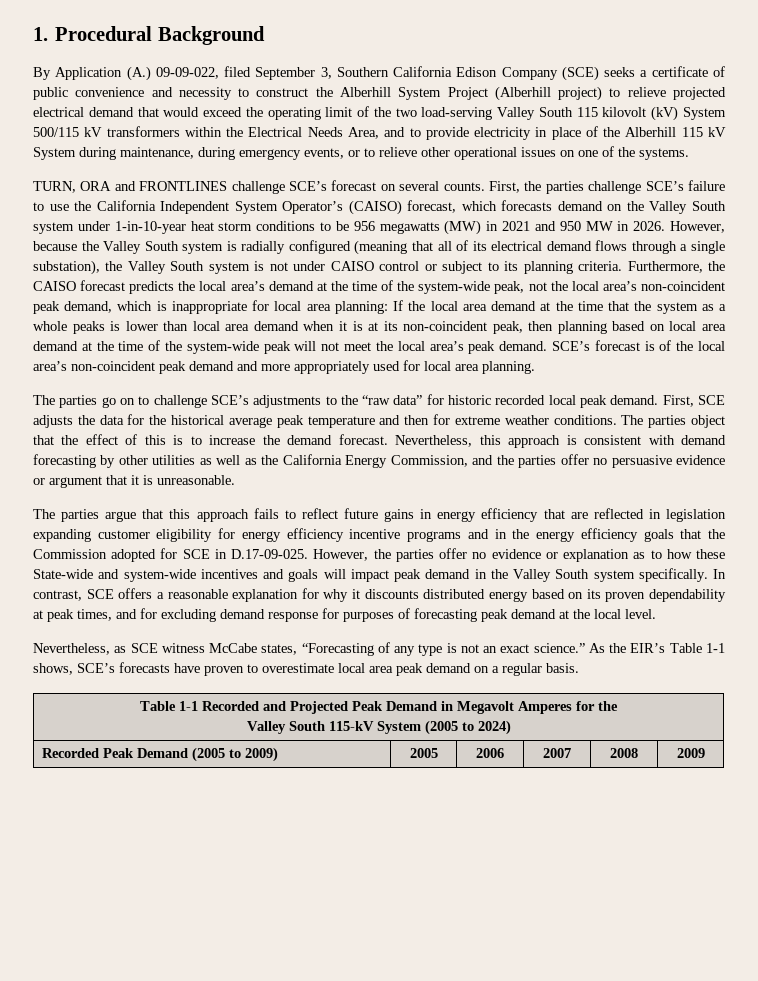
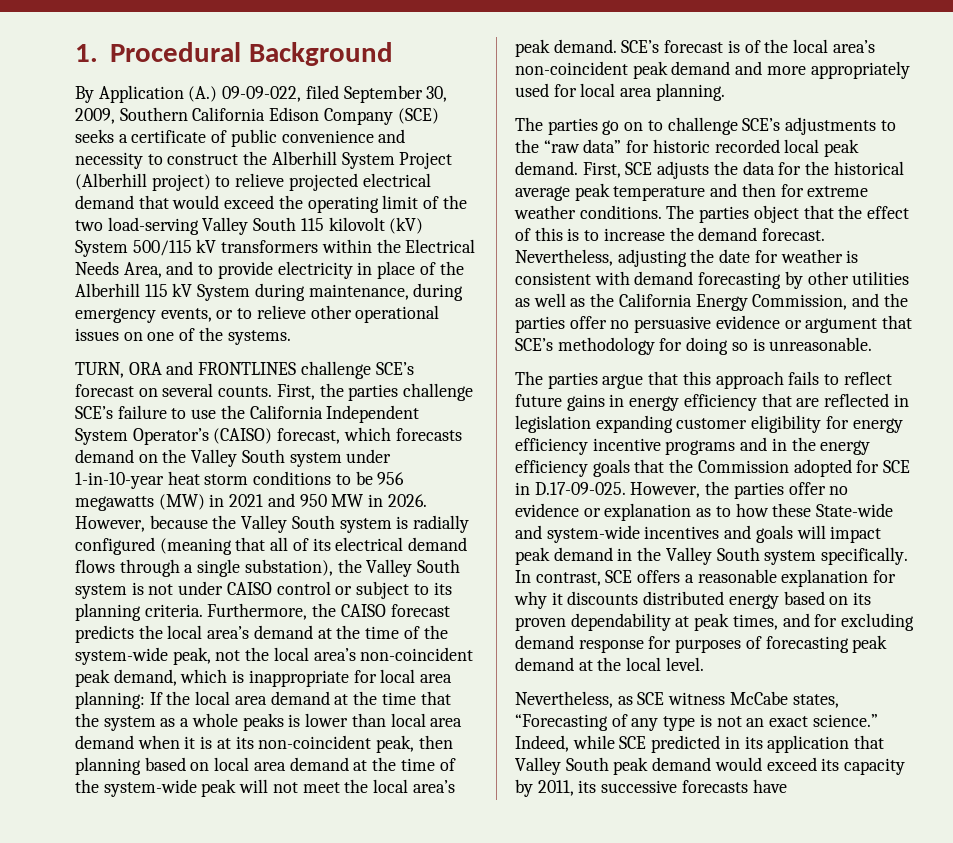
- By Application (A.) 09-09-022, filed September 3, Southern California Edison Company (SCE) seeks a certificate of public convenience and necessity to construct the Alberhill System Project (Alberhill project) to relieve projected electrical demand that would exceed the operating limit of the two load-serving Valley South 115 kilovolt (kV) System 500/115 kV transformers within the Electrical Needs Area, and to provide electricity in place of the Alberhill 115 kV System during maintenance, during emergency events, or to relieve other operational issues on one of the systems.
+ By Application (A.) 09-09-022, filed September 30, 2009, Southern California Edison Company (SCE) seeks a certificate of public convenience and necessity to construct the Alberhill System Project (Alberhill project) to relieve projected electrical demand that would exceed the operating limit of the two load-serving Valley South 115 kilovolt (kV) System 500/115 kV transformers within the Electrical Needs Area, and to provide electricity in place of the Alberhill 115 kV System during maintenance, during emergency events, or to relieve other operational issues on one of the systems.
- Nevertheless, this approach is consistent with demand forecasting by other utilities as well as the California Energy Commission, and the parties offer no persuasive evidence or argument that it is unreasonable.
+ Nevertheless, adjusting the date for weather is consistent with demand forecasting by other utilities as well as the California Energy Commission, and the parties offer no persuasive evidence or argument that SCE’s methodology for doing so is unreasonable.
- As the EIR’s Table 1-1 shows, SCE’s forecasts have proven to overestimate local area peak demand on a regular basis.
- Table 1-1 Recorded and Projected Peak Demand in Megavolt Amperes for the
- Valley South 115-kV System (2005 to 2024)
- Recorded Peak Demand (2005 to 2009) | 2005 | 2006 | 2007 | 2008 | 2009
+ Indeed, while SCE predicted in its application that Valley South peak demand would exceed its capacity by 2011, its successive forecasts have

